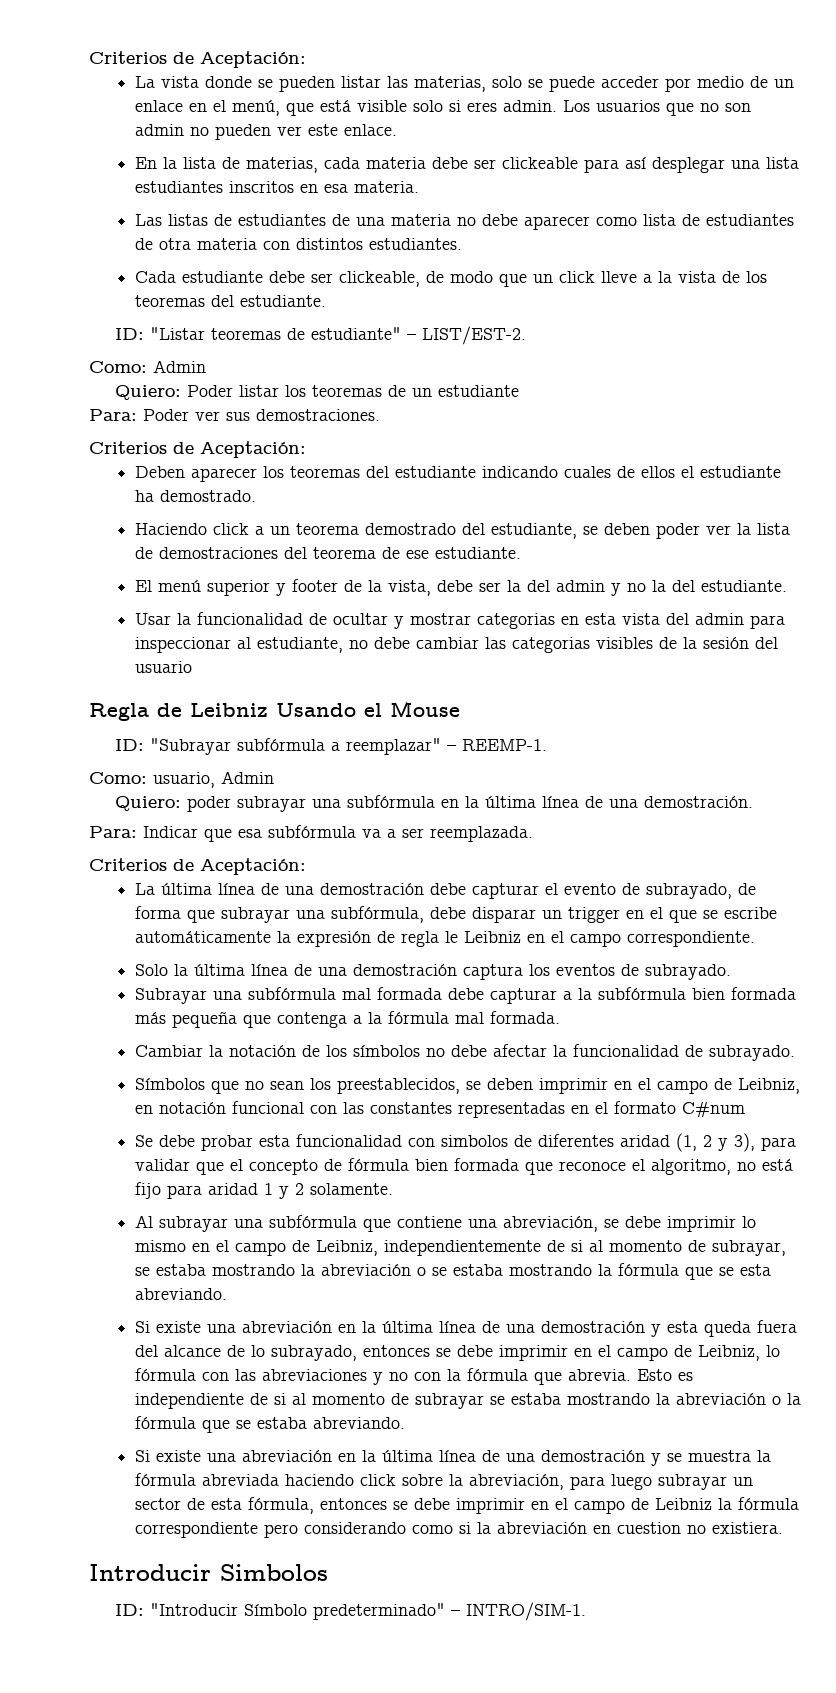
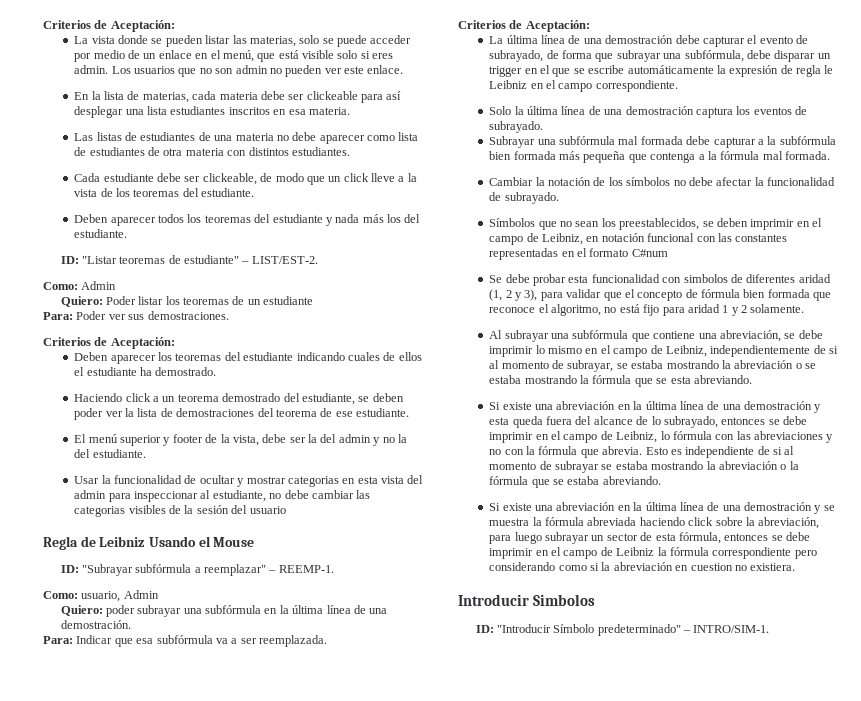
+ Deben aparecer todos los teoremas del estudiante y nada más los del estudiante.

